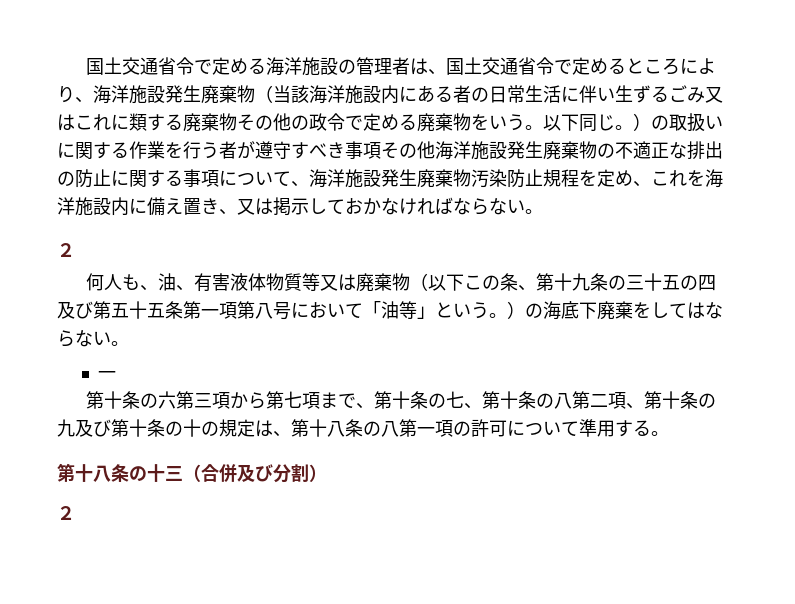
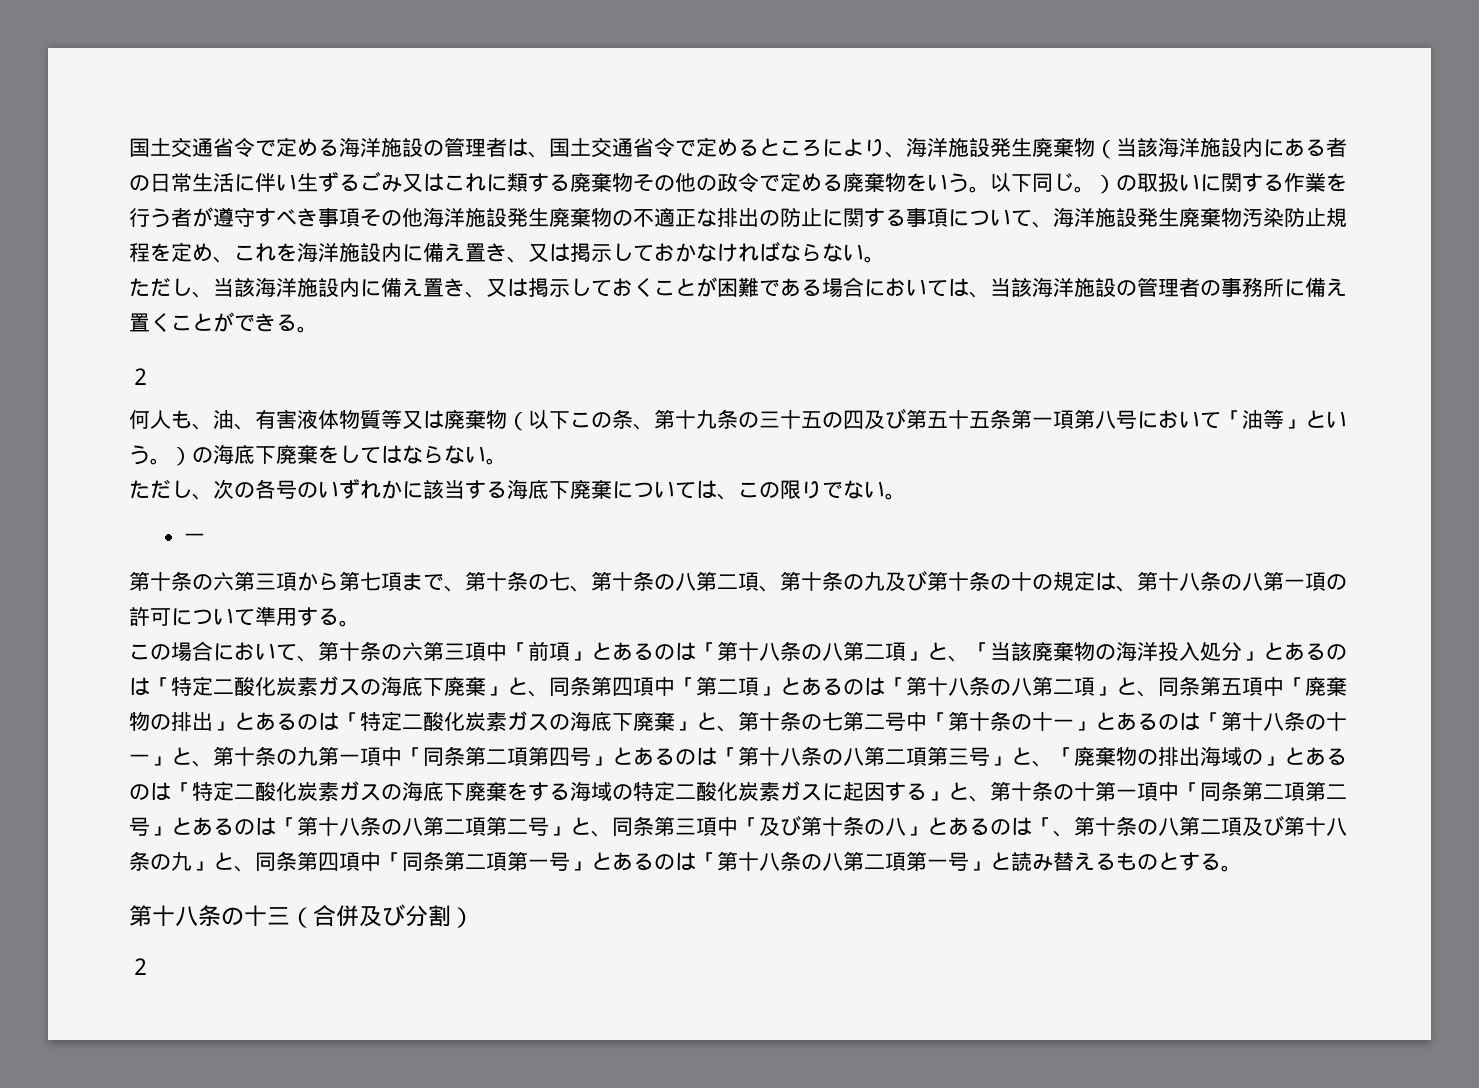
+ ただし、当該海洋施設内に備え置き、又は掲示しておくことが困難である場合においては、当該海洋施設の管理者の事務所に備え置くことができる。
+ ただし、次の各号のいずれかに該当する海底下廃棄については、この限りでない。
+ この場合において、第十条の六第三項中「前項」とあるのは「第十八条の八第二項」と、「当該廃棄物の海洋投入処分」とあるのは「特定二酸化炭素ガスの海底下廃棄」と、同条第四項中「第二項」とあるのは「第十八条の八第二項」と、同条第五項中「廃棄物の排出」とあるのは「特定二酸化炭素ガスの海底下廃棄」と、第十条の七第二号中「第十条の十一」とあるのは「第十八条の十一」と、第十条の九第一項中「同条第二項第四号」とあるのは「第十八条の八第二項第三号」と、「廃棄物の排出海域の」とあるのは「特定二酸化炭素ガスの海底下廃棄をする海域の特定二酸化炭素ガスに起因する」と、第十条の十第一項中「同条第二項第二号」とあるのは「第十八条の八第二項第二号」と、同条第三項中「及び第十条の八」とあるのは「、第十条の八第二項及び第十八条の九」と、同条第四項中「同条第二項第一号」とあるのは「第十八条の八第二項第一号」と読み替えるものとする。

